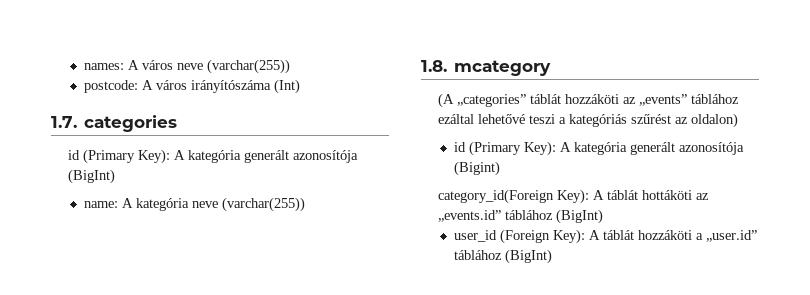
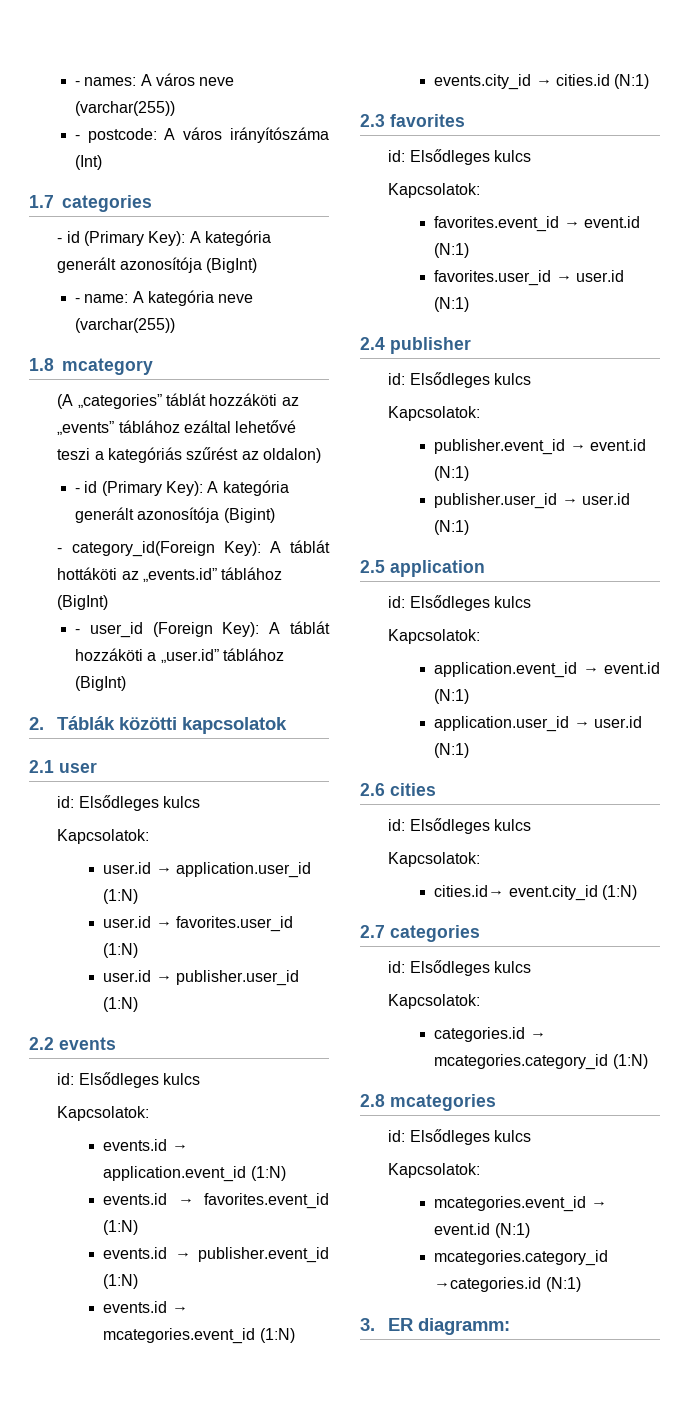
- names: A város neve (varchar(255))
+ - names: A város neve (varchar(255))
- postcode: A város irányítószáma (Int)
+ - postcode: A város irányítószáma (Int)
- 1.7. categories
- id (Primary Key): A kategória generált azonosítója (BigInt)
+ 1.7 categories
+ - id (Primary Key): A kategória generált azonosítója (BigInt)
- name: A kategória neve (varchar(255))
+ - name: A kategória neve (varchar(255))
- 1.8. mcategory
+ 1.8 mcategory
- id (Primary Key): A kategória generált azonosítója (Bigint)
+ - id (Primary Key): A kategória generált azonosítója (Bigint)
- category_id(Foreign Key): A táblát hottáköti az „events.id” táblához (BigInt)
+ - category_id(Foreign Key): A táblát hottáköti az „events.id” táblához (BigInt)
- user_id (Foreign Key): A táblát hozzáköti a „user.id” táblához (BigInt)
+ - user_id (Foreign Key): A táblát hozzáköti a „user.id” táblához (BigInt)
+ 2. Táblák közötti kapcsolatok
+ 2.1 user
+ id: Elsődleges kulcs
+ Kapcsolatok:
+ user.id → application.user_id (1:N)
+ user.id → favorites.user_id (1:N)
+ user.id → publisher.user_id (1:N)
+ 2.2 events
+ id: Elsődleges kulcs
+ Kapcsolatok:
+ events.id → application.event_id (1:N)
+ events.id → favorites.event_id (1:N)
+ events.id → publisher.event_id (1:N)
+ events.id → mcategories.event_id (1:N)
+ events.city_id → cities.id (N:1)
+ 2.3 favorites
+ id: Elsődleges kulcs
+ Kapcsolatok:
+ favorites.event_id → event.id (N:1)
+ favorites.user_id → user.id (N:1)
+ 2.4 publisher
+ id: Elsődleges kulcs
+ Kapcsolatok:
+ publisher.event_id → event.id (N:1)
+ publisher.user_id → user.id (N:1)
+ 2.5 application
+ id: Elsődleges kulcs
+ Kapcsolatok:
+ application.event_id → event.id (N:1)
+ application.user_id → user.id (N:1)
+ 2.6 cities
+ id: Elsődleges kulcs
+ Kapcsolatok:
+ cities.id→ event.city_id (1:N)
+ 2.7 categories
+ id: Elsődleges kulcs
+ Kapcsolatok:
+ categories.id → mcategories.category_id (1:N)
+ 2.8 mcategories
+ id: Elsődleges kulcs
+ Kapcsolatok:
+ mcategories.event_id → event.id (N:1)
+ mcategories.category_id →categories.id (N:1)
+ 3. ER diagramm:

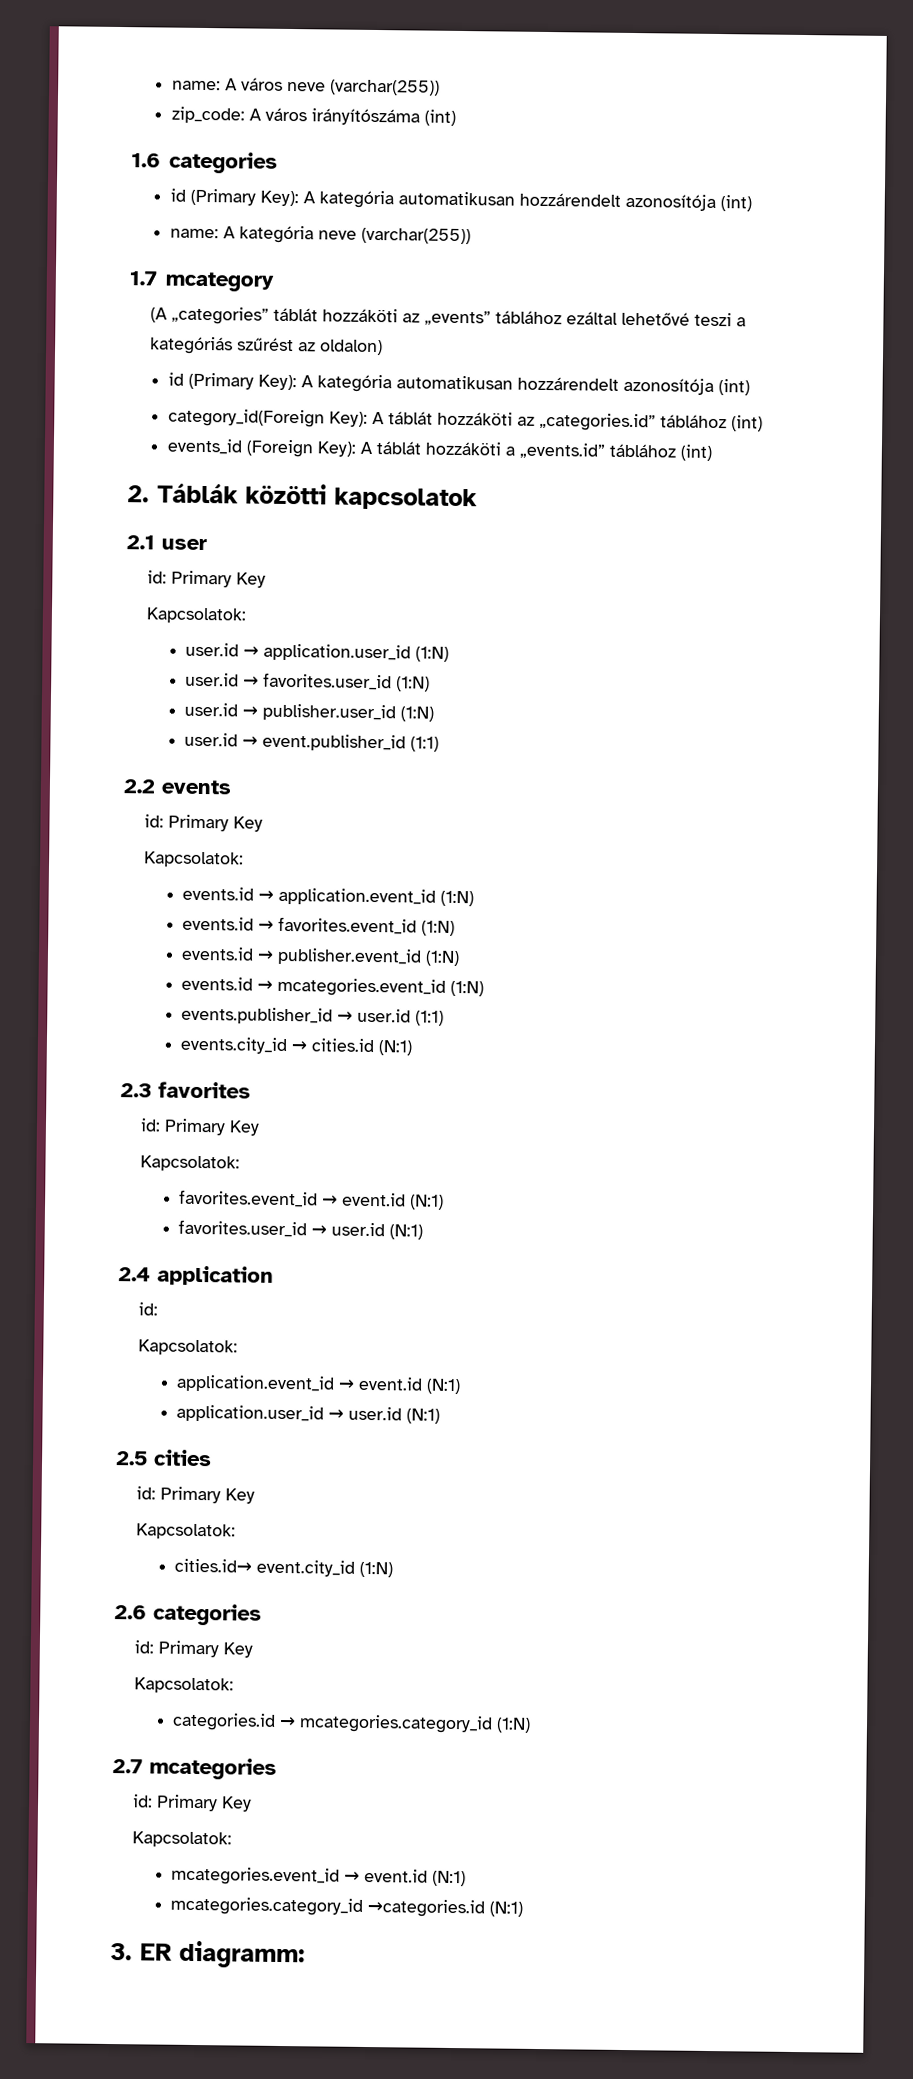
- - names: A város neve (varchar(255))
+ name: A város neve (varchar(255))
- - postcode: A város irányítószáma (Int)
- 1.7 categories
- - id (Primary Key): A kategória generált azonosítója (BigInt)
- - name: A kategória neve (varchar(255))
+ zip_code: A város irányítószáma (int)
+ 1.6 categories
+ id (Primary Key): A kategória automatikusan hozzárendelt azonosítója (int)
+ name: A kategória neve (varchar(255))
- 1.8 mcategory
+ 1.7 mcategory
  (A „categories” táblát hozzáköti az „events” táblához ezáltal lehetővé teszi a kategóriás szűrést az oldalon)
- - id (Primary Key): A kategória generált azonosítója (Bigint)
- - category_id(Foreign Key): A táblát hottáköti az „events.id” táblához (BigInt)
- - user_id (Foreign Key): A táblát hozzáköti a „user.id” táblához (BigInt)
+ id (Primary Key): A kategória automatikusan hozzárendelt azonosítója (int)
+ category_id(Foreign Key): A táblát hozzáköti az „categories.id” táblához (int)
+ events_id (Foreign Key): A táblát hozzáköti a „events.id” táblához (int)
  2.1 user
- id: Elsődleges kulcs
+ id: Primary Key
+ user.id → event.publisher_id (1:1)
  2.2 events
- id: Elsődleges kulcs
+ id: Primary Key
+ events.publisher_id → user.id (1:1)
  2.3 favorites
- id: Elsődleges kulcs
+ id: Primary Key
- 2.4 publisher
- id: Elsődleges kulcs
- Kapcsolatok:
- publisher.event_id → event.id (N:1)
- publisher.user_id → user.id (N:1)
- 2.5 application
- id: Elsődleges kulcs
+ 2.4 application
+ id:
- 2.6 cities
- id: Elsődleges kulcs
+ 2.5 cities
+ id: Primary Key
- 2.7 categories
- id: Elsődleges kulcs
+ 2.6 categories
+ id: Primary Key
- 2.8 mcategories
- id: Elsődleges kulcs
+ 2.7 mcategories
+ id: Primary Key

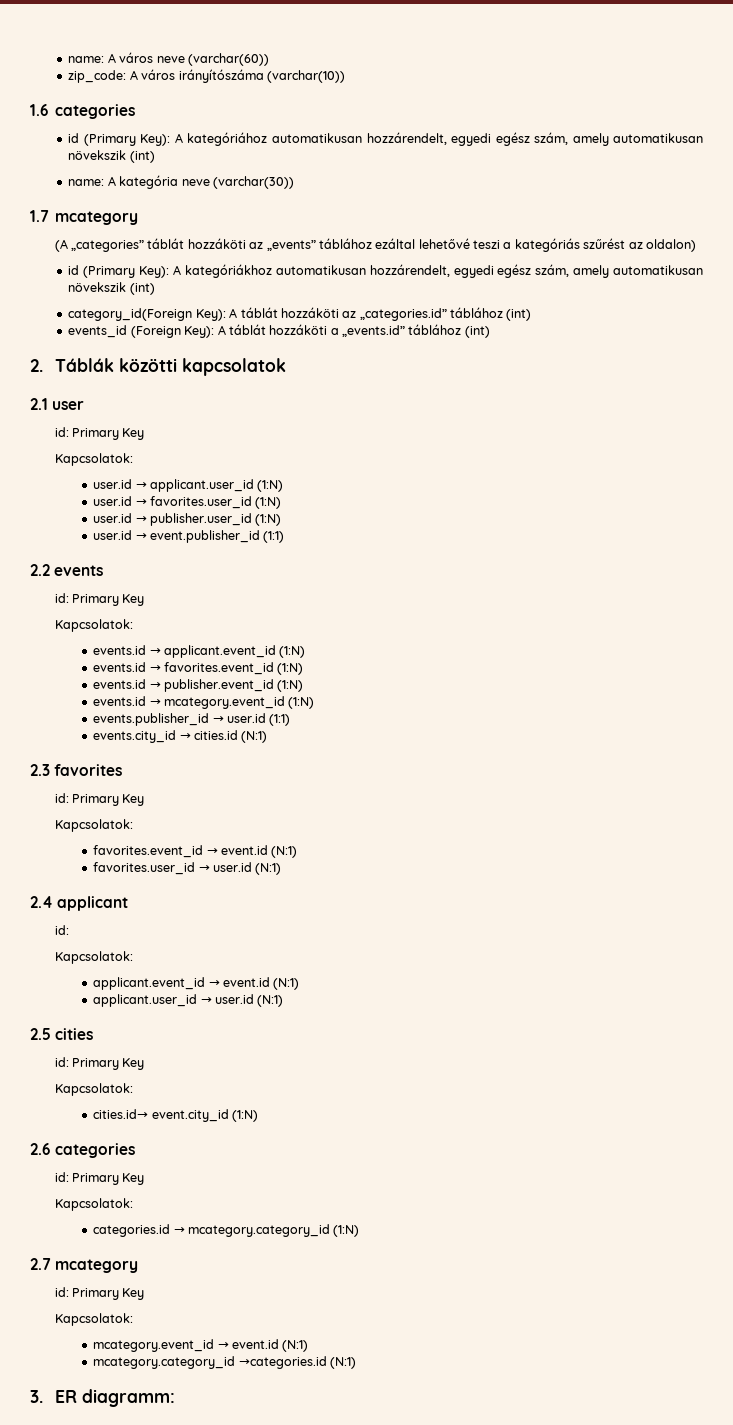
- name: A város neve (varchar(255))
+ name: A város neve (varchar(60))
- zip_code: A város irányítószáma (int)
+ zip_code: A város irányítószáma (varchar(10))
  1.6 categories
- id (Primary Key): A kategória automatikusan hozzárendelt azonosítója (int)
+ id (Primary Key): A kategóriához automatikusan hozzárendelt, egyedi egész szám, amely automatikusan növekszik (int)
- name: A kategória neve (varchar(255))
+ name: A kategória neve (varchar(30))
  (A „categories” táblát hozzáköti az „events” táblához ezáltal lehetővé teszi a kategóriás szűrést az oldalon)
- id (Primary Key): A kategória automatikusan hozzárendelt azonosítója (int)
+ id (Primary Key): A kategóriákhoz automatikusan hozzárendelt, egyedi egész szám, amely automatikusan növekszik (int)
- user.id → application.user_id (1:N)
+ user.id → applicant.user_id (1:N)
- events.id → application.event_id (1:N)
+ events.id → applicant.event_id (1:N)
- events.id → mcategories.event_id (1:N)
+ events.id → mcategory.event_id (1:N)
- 2.4 application
+ 2.4 applicant
- application.event_id → event.id (N:1)
- application.user_id → user.id (N:1)
+ applicant.event_id → event.id (N:1)
+ applicant.user_id → user.id (N:1)
- categories.id → mcategories.category_id (1:N)
+ categories.id → mcategory.category_id (1:N)
- 2.7 mcategories
+ 2.7 mcategory
  id: Primary Key
  Kapcsolatok:
- mcategories.event_id → event.id (N:1)
- mcategories.category_id →categories.id (N:1)
+ mcategory.event_id → event.id (N:1)
+ mcategory.category_id →categories.id (N:1)

